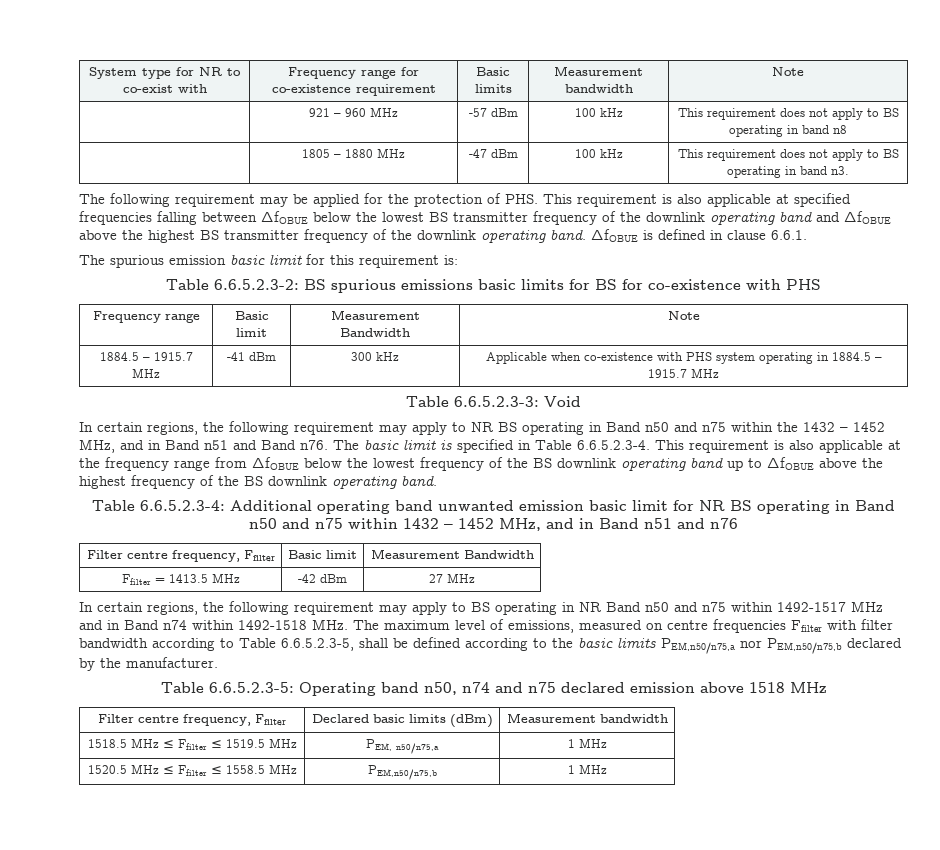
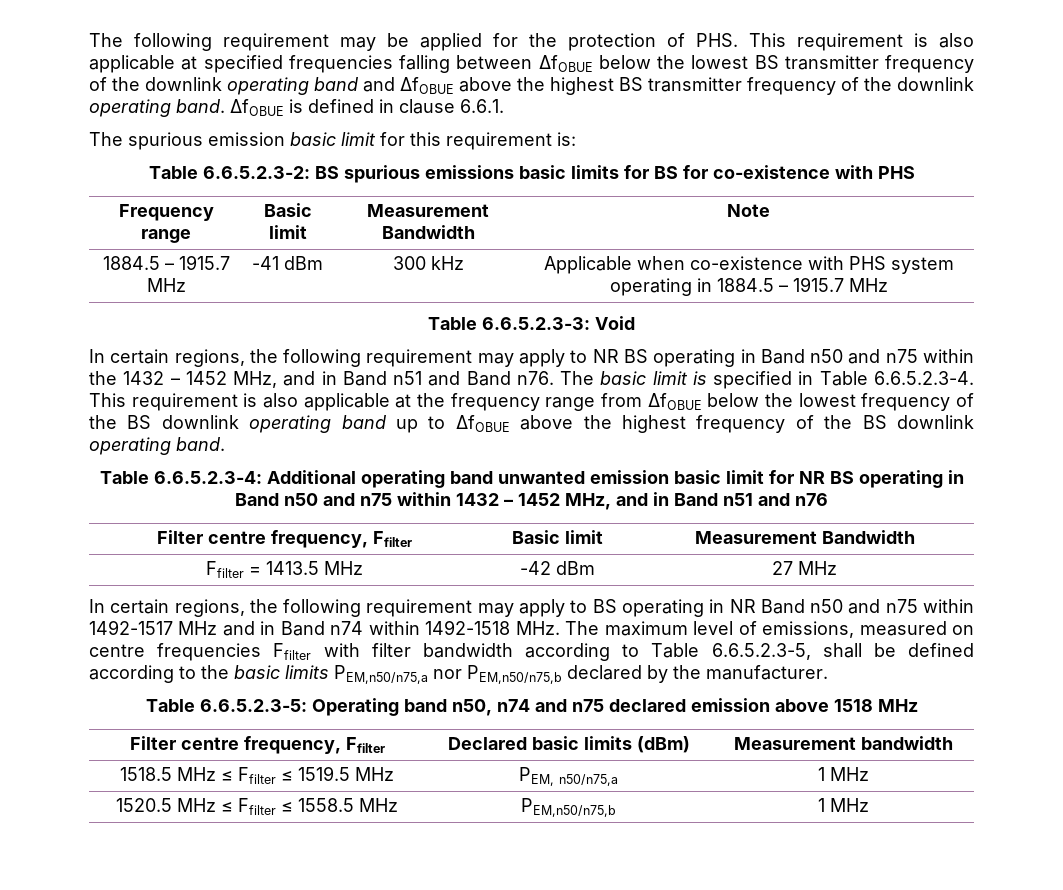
- System type for NR to co-exist with | Frequency range for co-existence requirement | Basic limits | Measurement bandwidth | Note
- | 921 – 960 MHz | -57 dBm | 100 kHz | This requirement does not apply to BS operating in band n8
- | 1805 – 1880 MHz | -47 dBm | 100 kHz | This requirement does not apply to BS operating in band n3.

